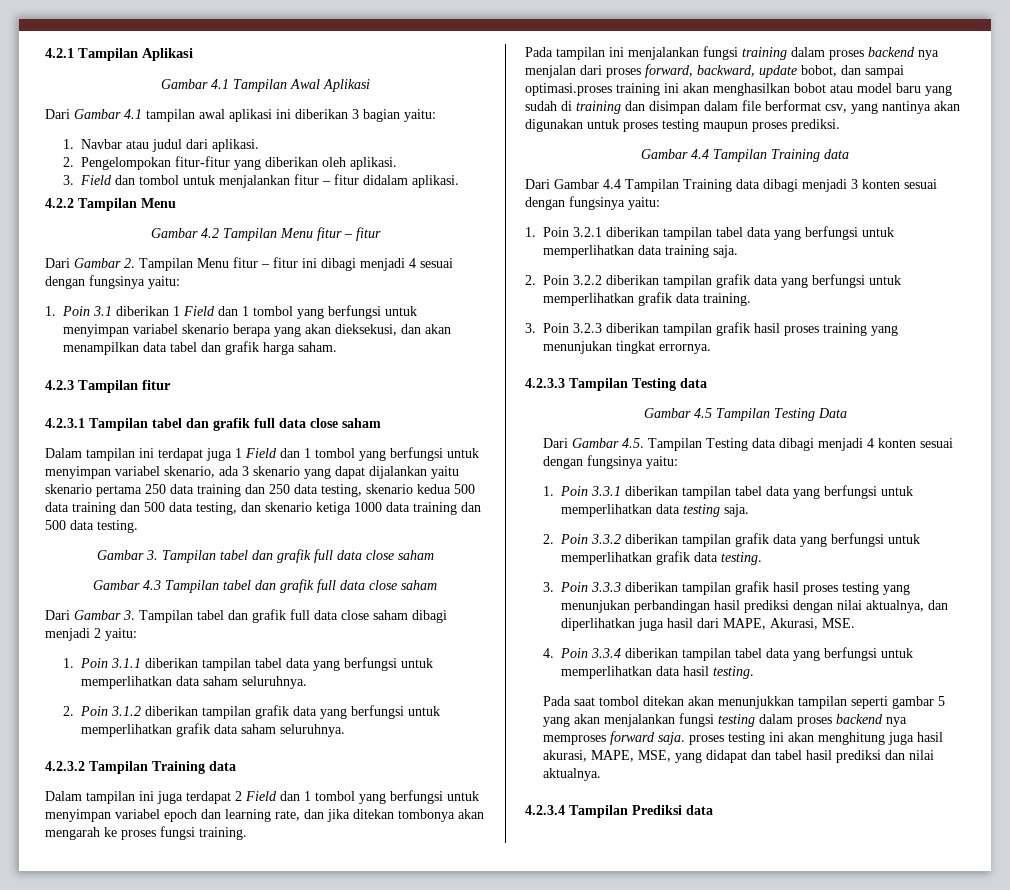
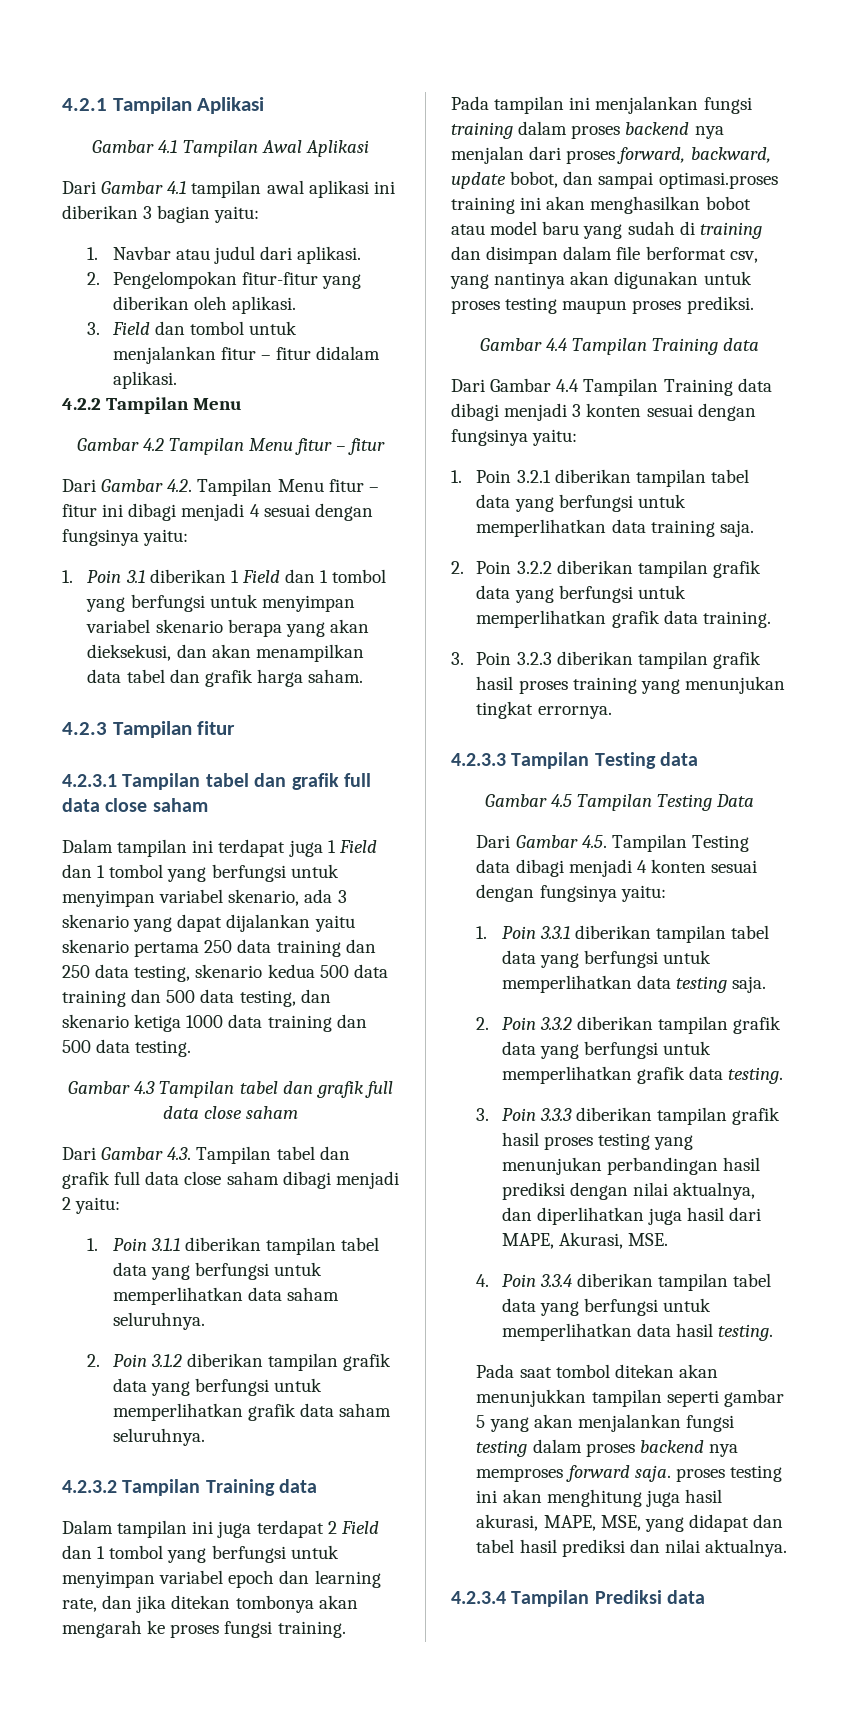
- Dari Gambar 2. Tampilan Menu fitur – fitur ini dibagi menjadi 4 sesuai dengan fungsinya yaitu:
+ Dari Gambar 4.2. Tampilan Menu fitur – fitur ini dibagi menjadi 4 sesuai dengan fungsinya yaitu:
  Dalam tampilan ini terdapat juga 1 Field dan 1 tombol yang berfungsi untuk menyimpan variabel skenario, ada 3 skenario yang dapat dijalankan yaitu skenario pertama 250 data training dan 250 data testing, skenario kedua 500 data training dan 500 data testing, dan skenario ketiga 1000 data training dan 500 data testing.
- Gambar 3. Tampilan tabel dan grafik full data close saham
- Dari Gambar 3. Tampilan tabel dan grafik full data close saham dibagi menjadi 2 yaitu:
+ Dari Gambar 4.3. Tampilan tabel dan grafik full data close saham dibagi menjadi 2 yaitu:

